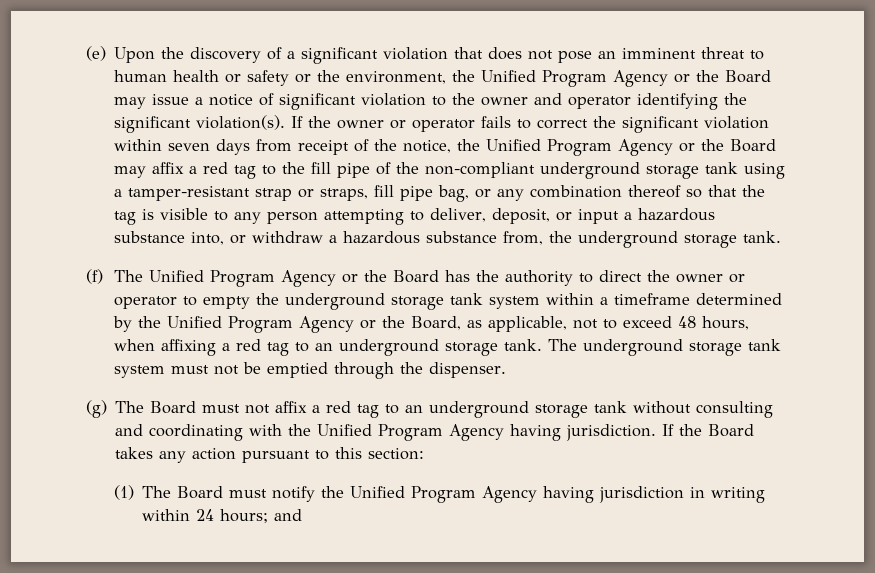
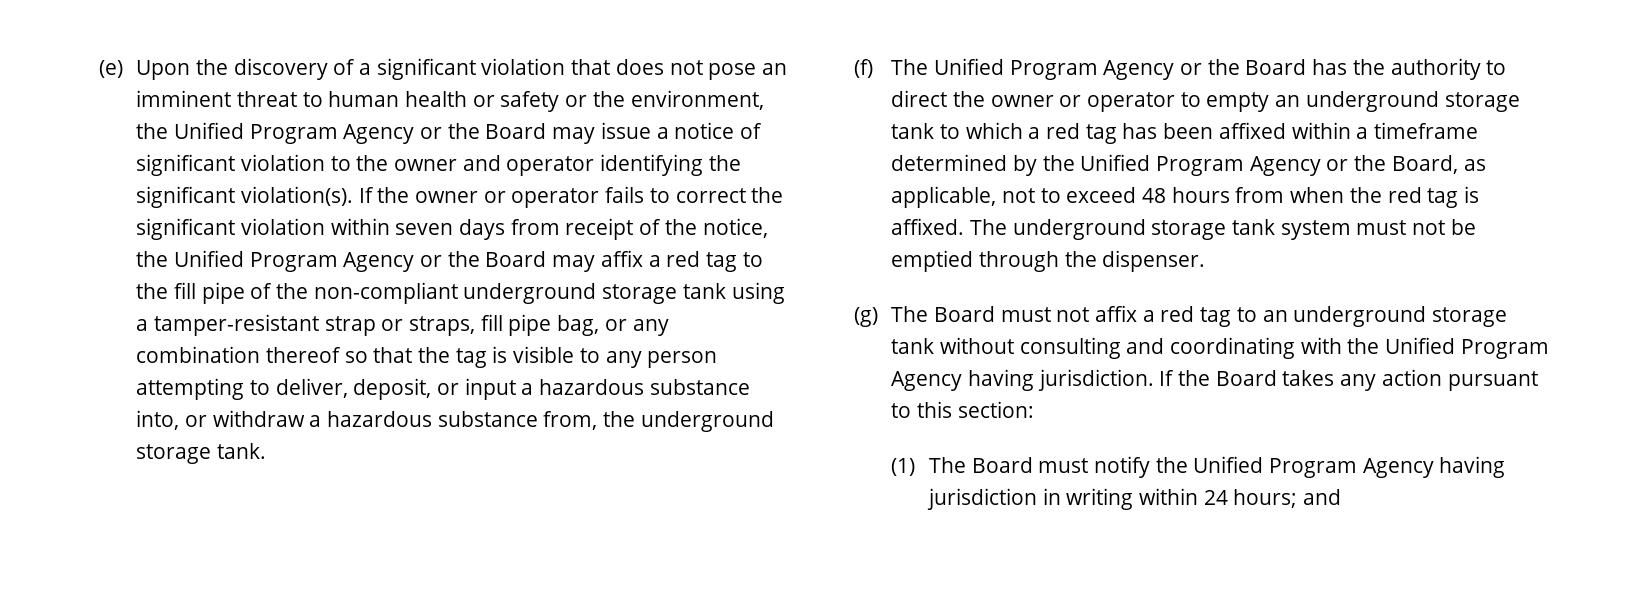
- (f) The Unified Program Agency or the Board has the authority to direct the owner or operator to empty the underground storage tank system within a timeframe determined by the Unified Program Agency or the Board, as applicable, not to exceed 48 hours, when affixing a red tag to an underground storage tank.
+ (f) The Unified Program Agency or the Board has the authority to direct the owner or operator to empty an underground storage tank to which a red tag has been affixed within a timeframe determined by the Unified Program Agency or the Board, as applicable, not to exceed 48 hours from when the red tag is affixed.

